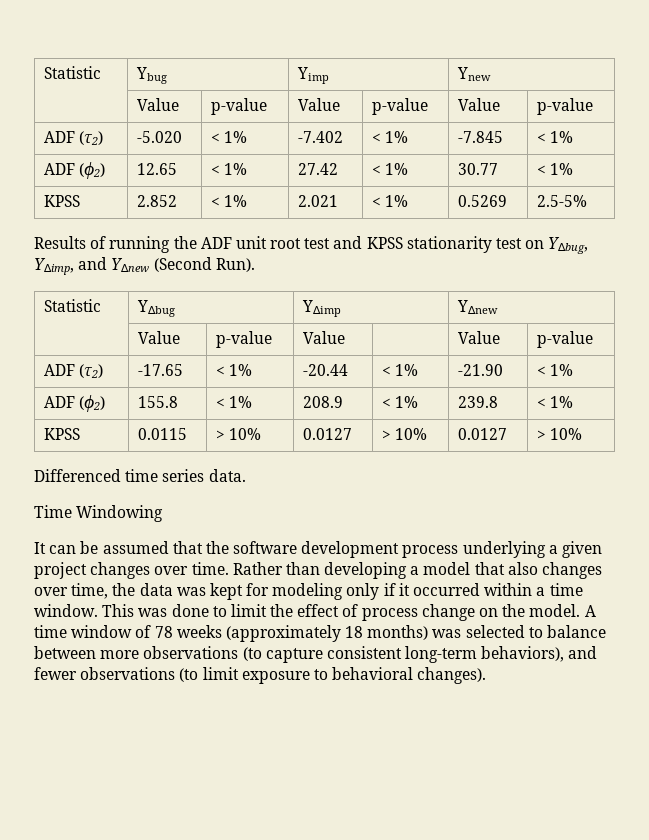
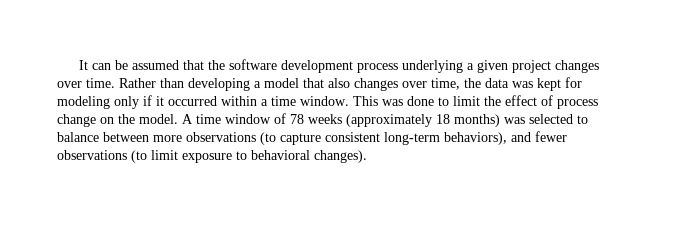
- Statistic | Ybug | Yimp | Ynew
- | Value | p-value | Value | p-value | Value | p-value
- ADF (τ2) | -5.020 | < 1% | -7.402 | < 1% | -7.845 | < 1%
- ADF (ϕ2) | 12.65 | < 1% | 27.42 | < 1% | 30.77 | < 1%
- KPSS | 2.852 | < 1% | 2.021 | < 1% | 0.5269 | 2.5-5%
- Results of running the ADF unit root test and KPSS stationarity test on Y∆bug, Y∆imp, and Y∆new (Second Run).
- Statistic | Y∆bug | Y∆imp | Y∆new
- | Value | p-value | Value | | Value | p-value
- ADF (τ2) | -17.65 | < 1% | -20.44 | < 1% | -21.90 | < 1%
- ADF (ϕ2) | 155.8 | < 1% | 208.9 | < 1% | 239.8 | < 1%
- KPSS | 0.0115 | > 10% | 0.0127 | > 10% | 0.0127 | > 10%
- Differenced time series data.
- Time Windowing

